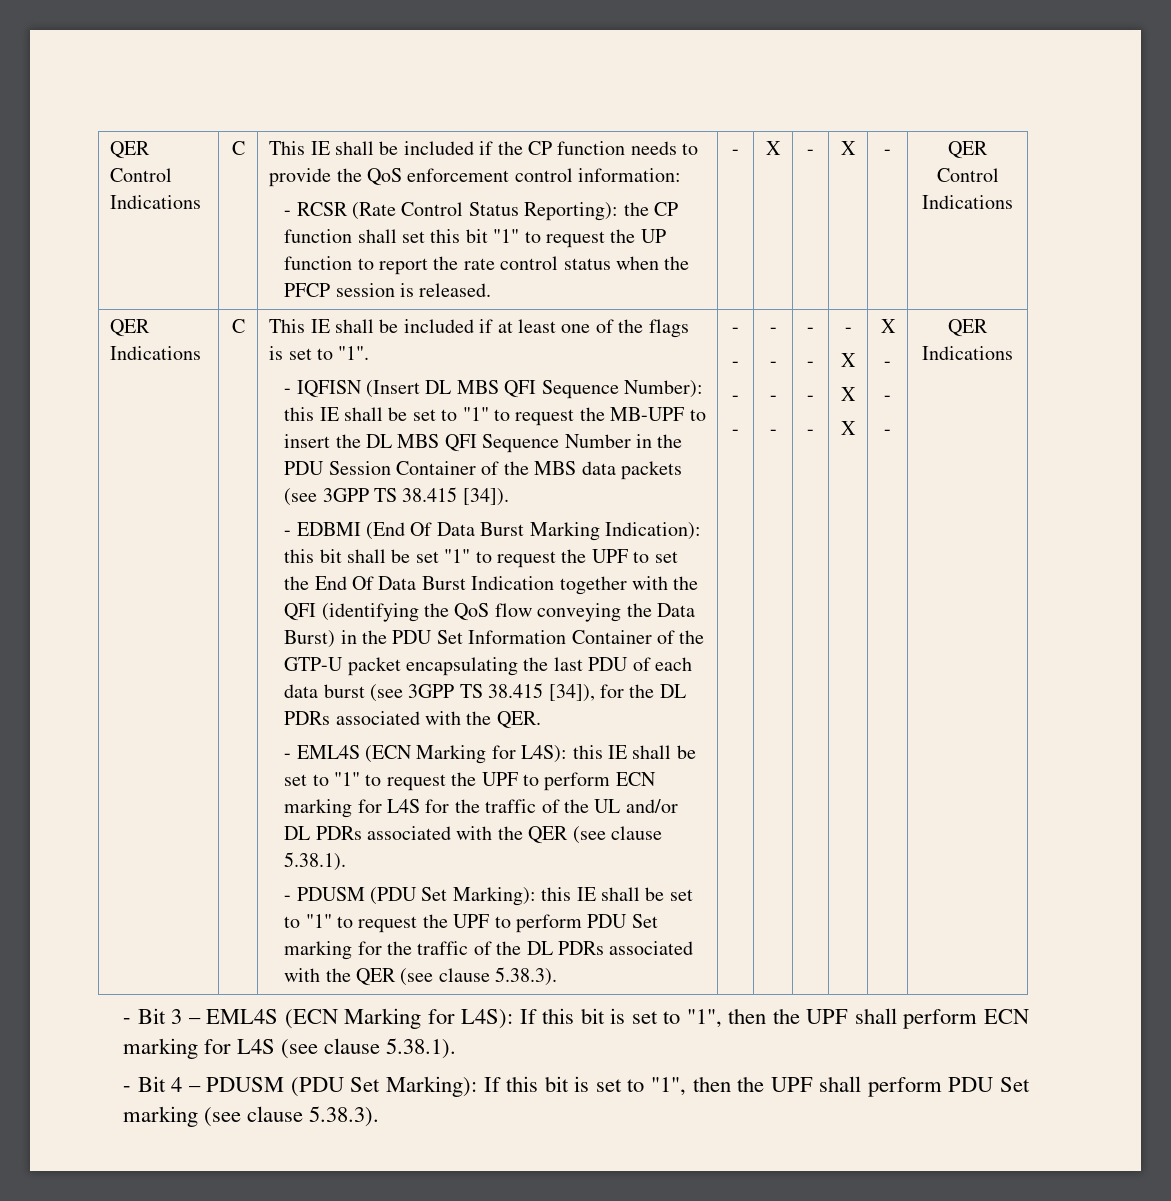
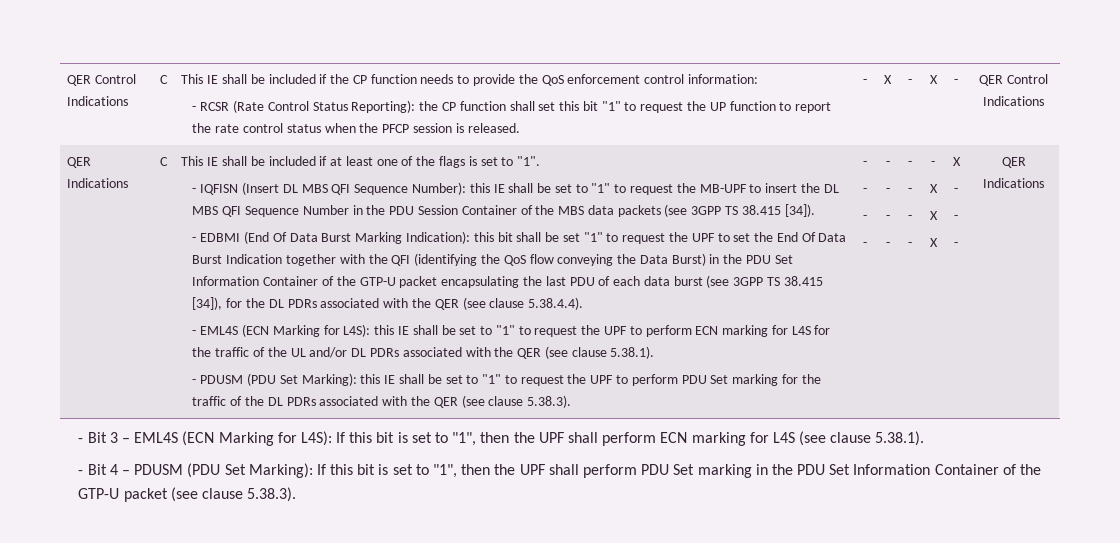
- this bit shall be set "1" to request the UPF to set the End Of Data Burst Indication together with the QFI (identifying the QoS flow conveying the Data Burst) in the PDU Set Information Container of the GTP-U packet encapsulating the last PDU of each data burst (see 3GPP TS 38.415 [34]), for the DL PDRs associated with the QER.
+ this bit shall be set "1" to request the UPF to set the End Of Data Burst Indication together with the QFI (identifying the QoS flow conveying the Data Burst) in the PDU Set Information Container of the GTP-U packet encapsulating the last PDU of each data burst (see 3GPP TS 38.415 [34]), for the DL PDRs associated with the QER (see clause 5.38.4.4).
- - Bit 4 – PDUSM (PDU Set Marking): If this bit is set to "1", then the UPF shall perform PDU Set marking (see clause 5.38.3).
+ - Bit 4 – PDUSM (PDU Set Marking): If this bit is set to "1", then the UPF shall perform PDU Set marking in the PDU Set Information Container of the GTP-U packet (see clause 5.38.3).

